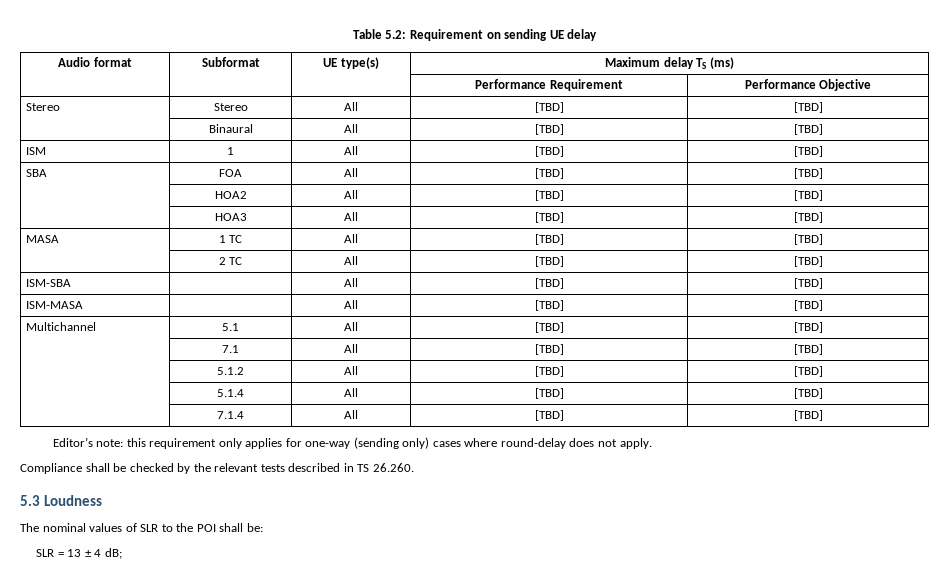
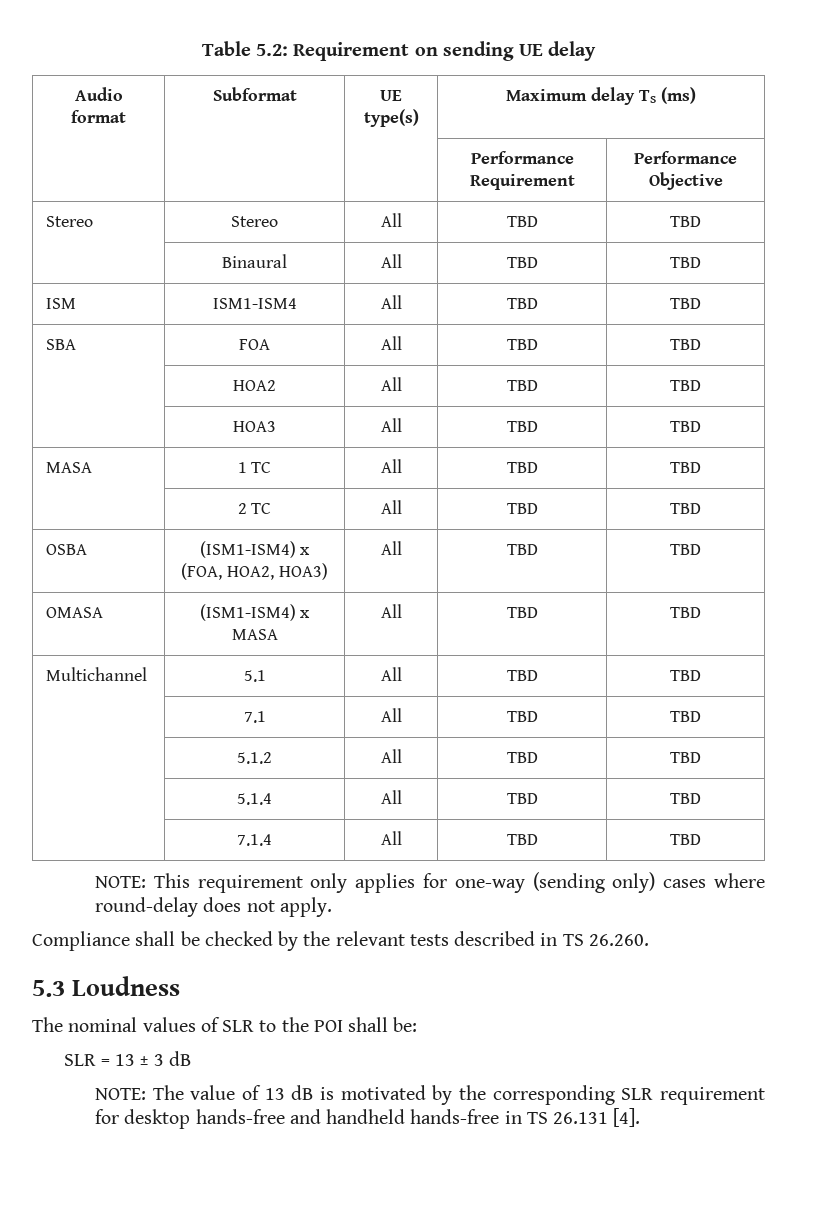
- Stereo | Stereo | All | [TBD] | [TBD]
+ Stereo | Stereo | All | TBD | TBD
- | Binaural | All | [TBD] | [TBD]
+ | Binaural | All | TBD | TBD
- ISM | 1 | All | [TBD] | [TBD]
+ ISM | ISM1-ISM4 | All | TBD | TBD
- SBA | FOA | All | [TBD] | [TBD]
+ SBA | FOA | All | TBD | TBD
- | HOA2 | All | [TBD] | [TBD]
+ | HOA2 | All | TBD | TBD
- | HOA3 | All | [TBD] | [TBD]
+ | HOA3 | All | TBD | TBD
- MASA | 1 TC | All | [TBD] | [TBD]
+ MASA | 1 TC | All | TBD | TBD
- | 2 TC | All | [TBD] | [TBD]
- ISM-SBA | | All | [TBD] | [TBD]
- ISM-MASA | | All | [TBD] | [TBD]
+ | 2 TC | All | TBD | TBD
+ OSBA | (ISM1-ISM4) x (FOA, HOA2, HOA3) | All | TBD | TBD
+ OMASA | (ISM1-ISM4) x MASA | All | TBD | TBD
- Multichannel | 5.1 | All | [TBD] | [TBD]
+ Multichannel | 5.1 | All | TBD | TBD
- | 7.1 | All | [TBD] | [TBD]
+ | 7.1 | All | TBD | TBD
- | 5.1.2 | All | [TBD] | [TBD]
+ | 5.1.2 | All | TBD | TBD
- | 5.1.4 | All | [TBD] | [TBD]
+ | 5.1.4 | All | TBD | TBD
- | 7.1.4 | All | [TBD] | [TBD]
- Editor’s note: this requirement only applies for one-way (sending only) cases where round-delay does not apply.
+ | 7.1.4 | All | TBD | TBD
+ NOTE: This requirement only applies for one-way (sending only) cases where round-delay does not apply.
- SLR = 13 ± 4 dB;
+ SLR = 13 ± 3 dB
+ NOTE: The value of 13 dB is motivated by the corresponding SLR requirement for desktop hands-free and handheld hands-free in TS 26.131 [4].

